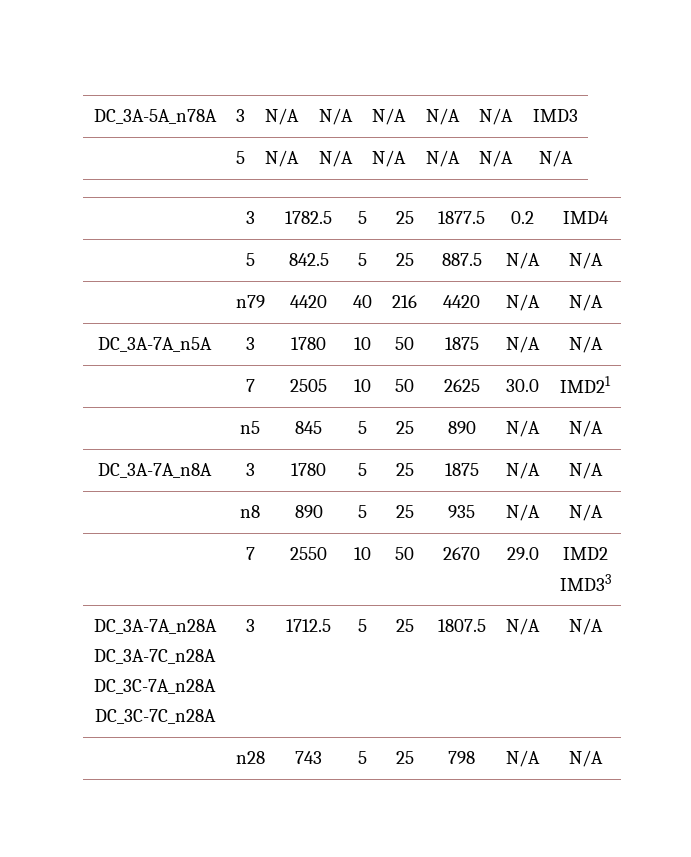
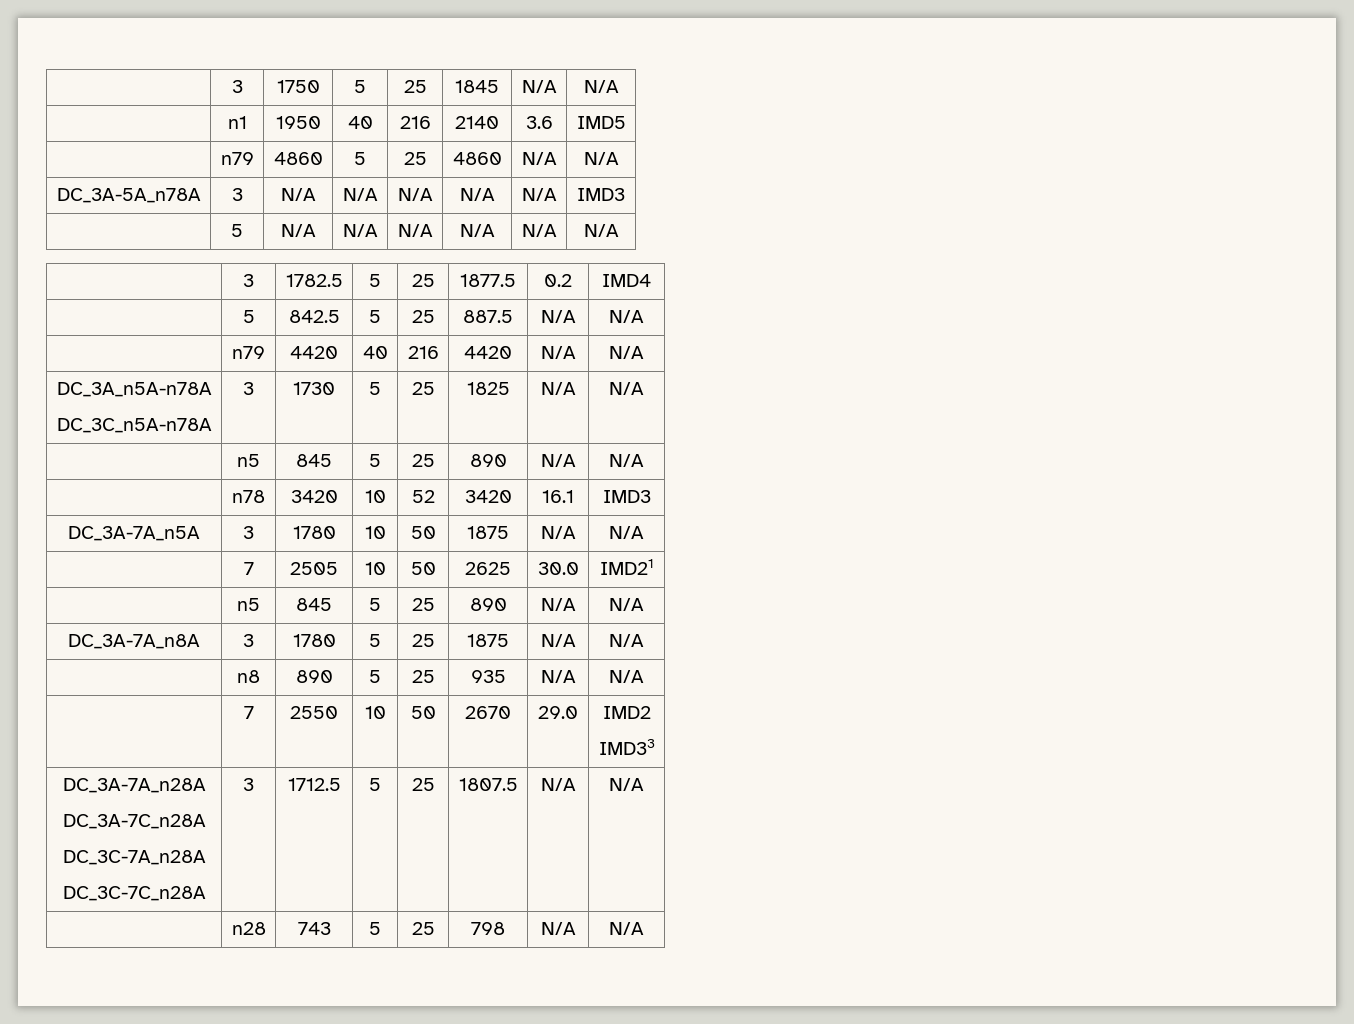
+ | 3 | 1750 | 5 | 25 | 1845 | N/A | N/A
+ | n1 | 1950 | 40 | 216 | 2140 | 3.6 | IMD5
+ | n79 | 4860 | 5 | 25 | 4860 | N/A | N/A
+ DC_3A_n5A-n78A
+ DC_3C_n5A-n78A | 3 | 1730 | 5 | 25 | 1825 | N/A | N/A
+ | n5 | 845 | 5 | 25 | 890 | N/A | N/A
+ | n78 | 3420 | 10 | 52 | 3420 | 16.1 | IMD3

